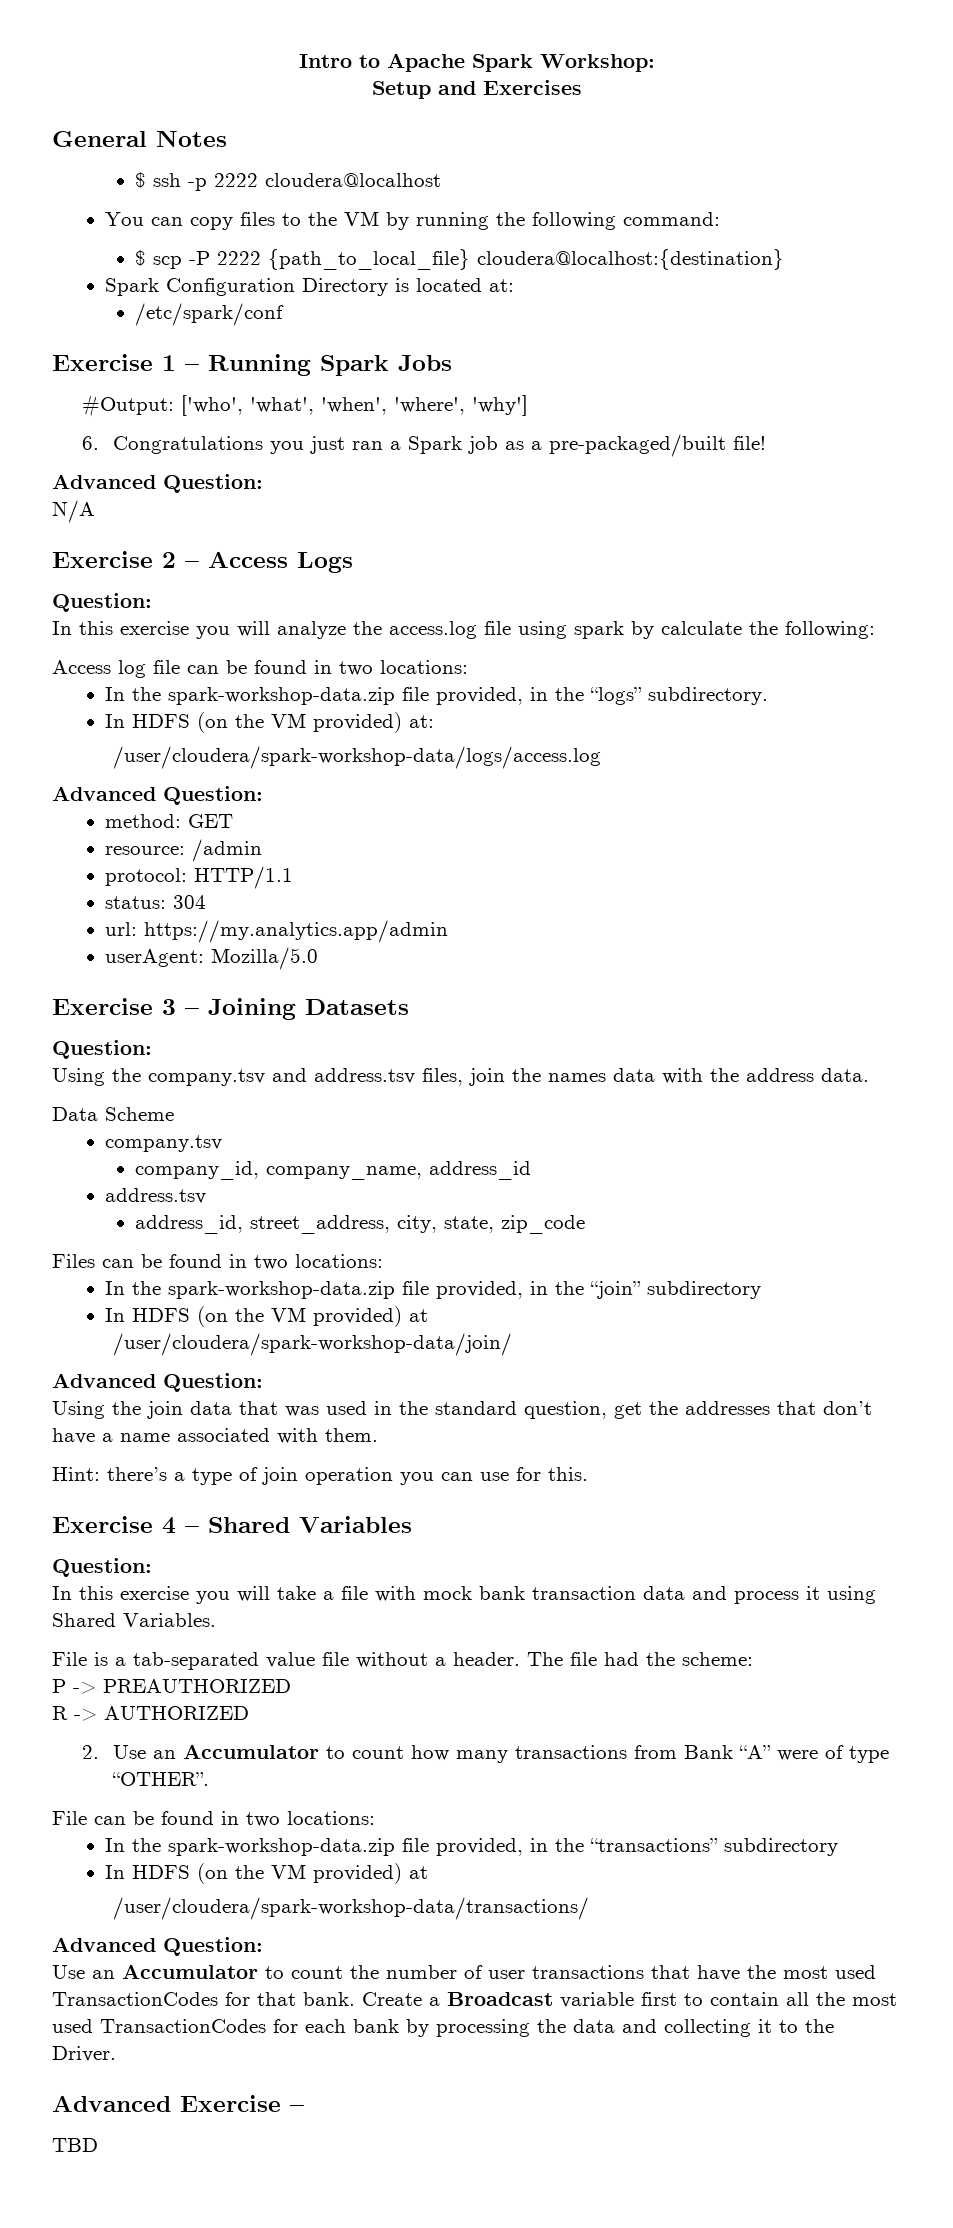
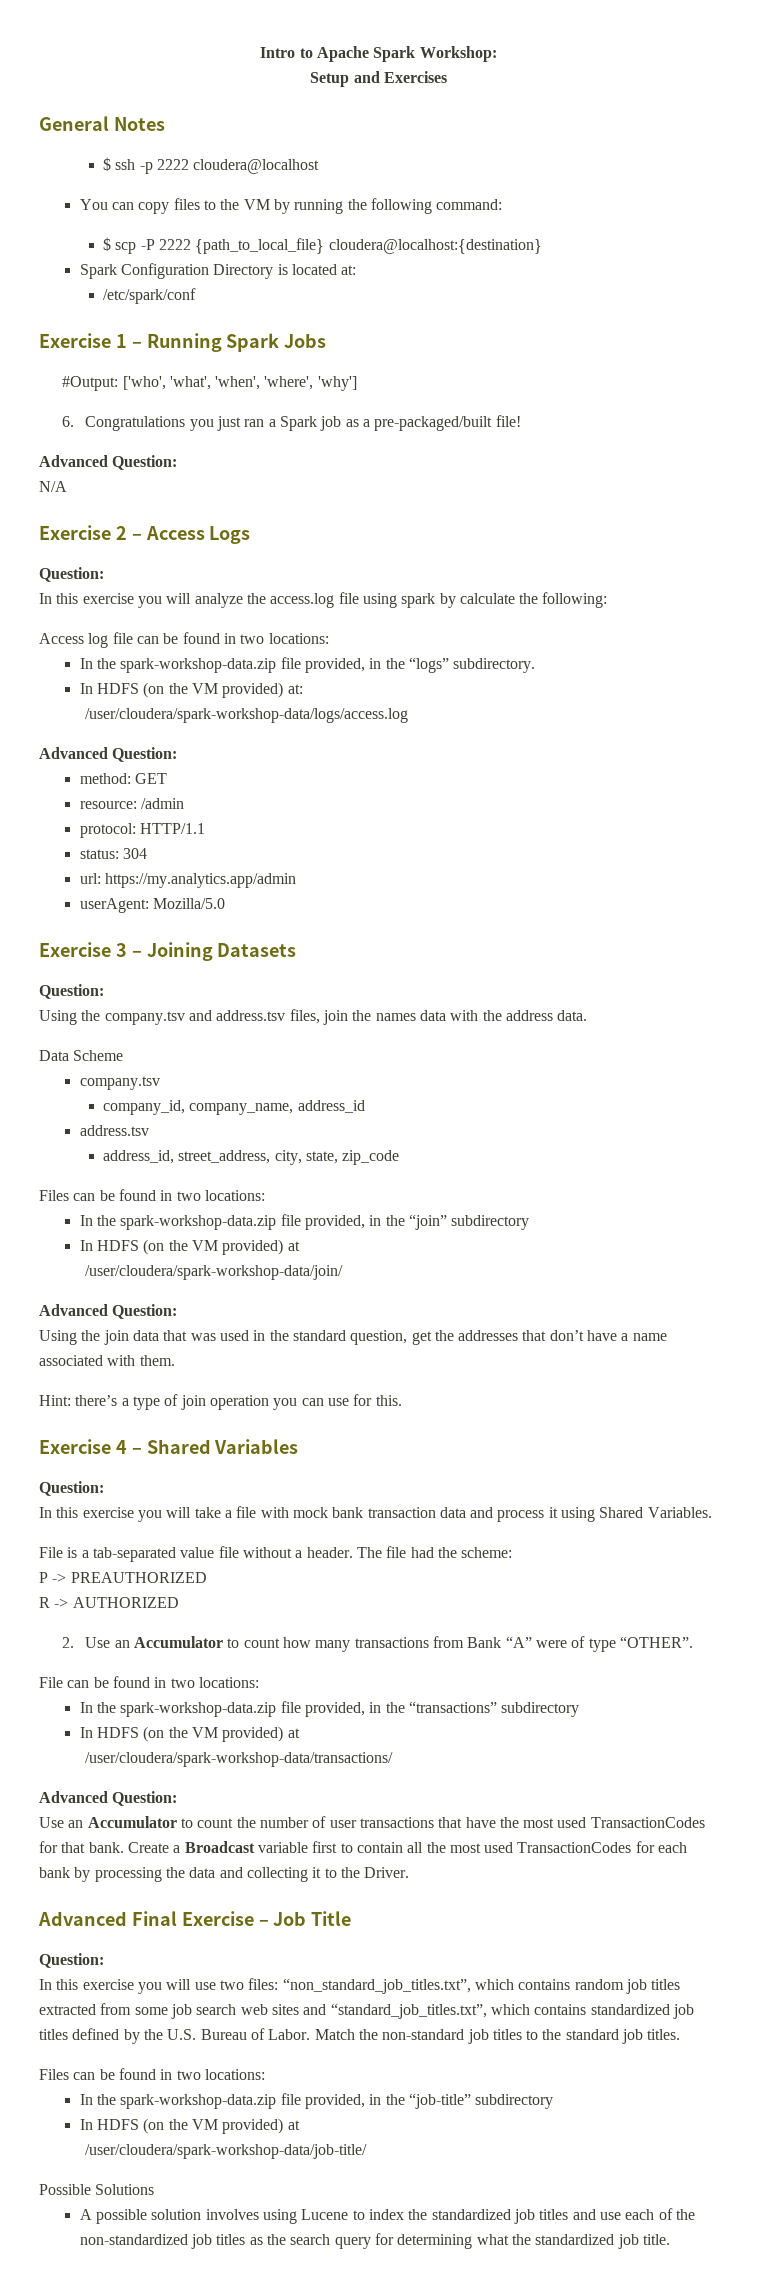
- Advanced Exercise –
- TBD
+ Advanced Final Exercise – Job Title
+ Question:
+ In this exercise you will use two files: “non_standard_job_titles.txt”, which contains random job titles extracted from some job search web sites and “standard_job_titles.txt”, which contains standardized job titles defined by the U.S. Bureau of Labor. Match the non-standard job titles to the standard job titles.
+ Files can be found in two locations:
+ In the spark-workshop-data.zip file provided, in the “job-title” subdirectory
+ In HDFS (on the VM provided) at
+ /user/cloudera/spark-workshop-data/job-title/
+ Possible Solutions
+ A possible solution involves using Lucene to index the standardized job titles and use each of the non-standardized job titles as the search query for determining what the standardized job title.

